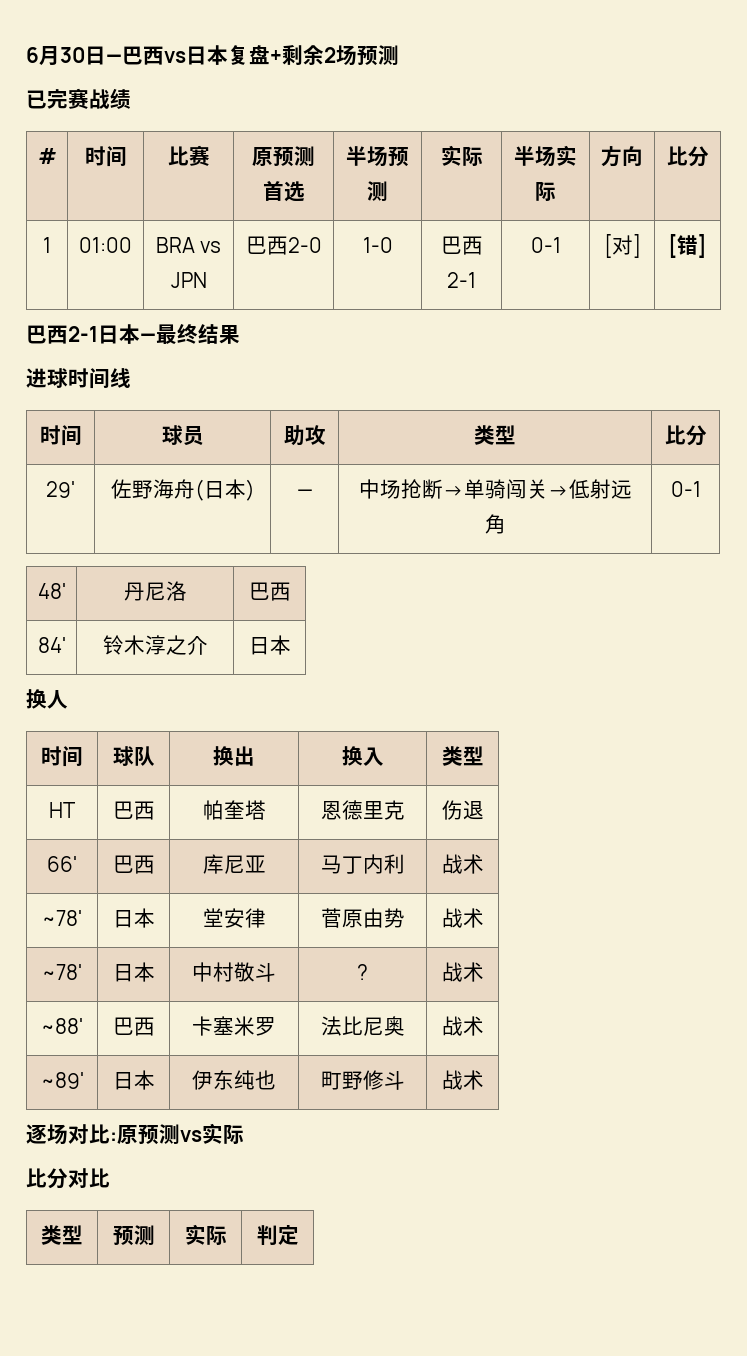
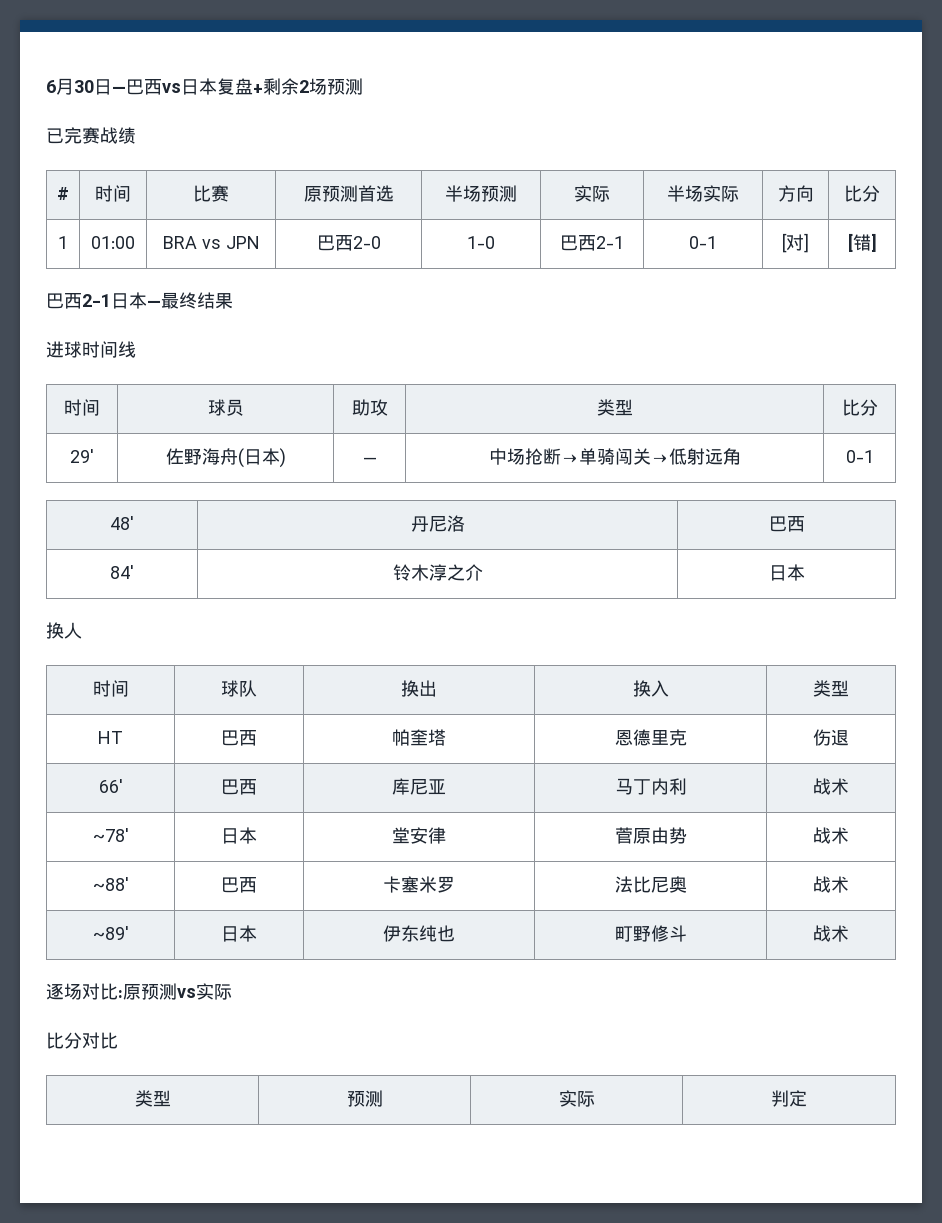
- ~78' | 日本 | 中村敬斗 | ? | 战术

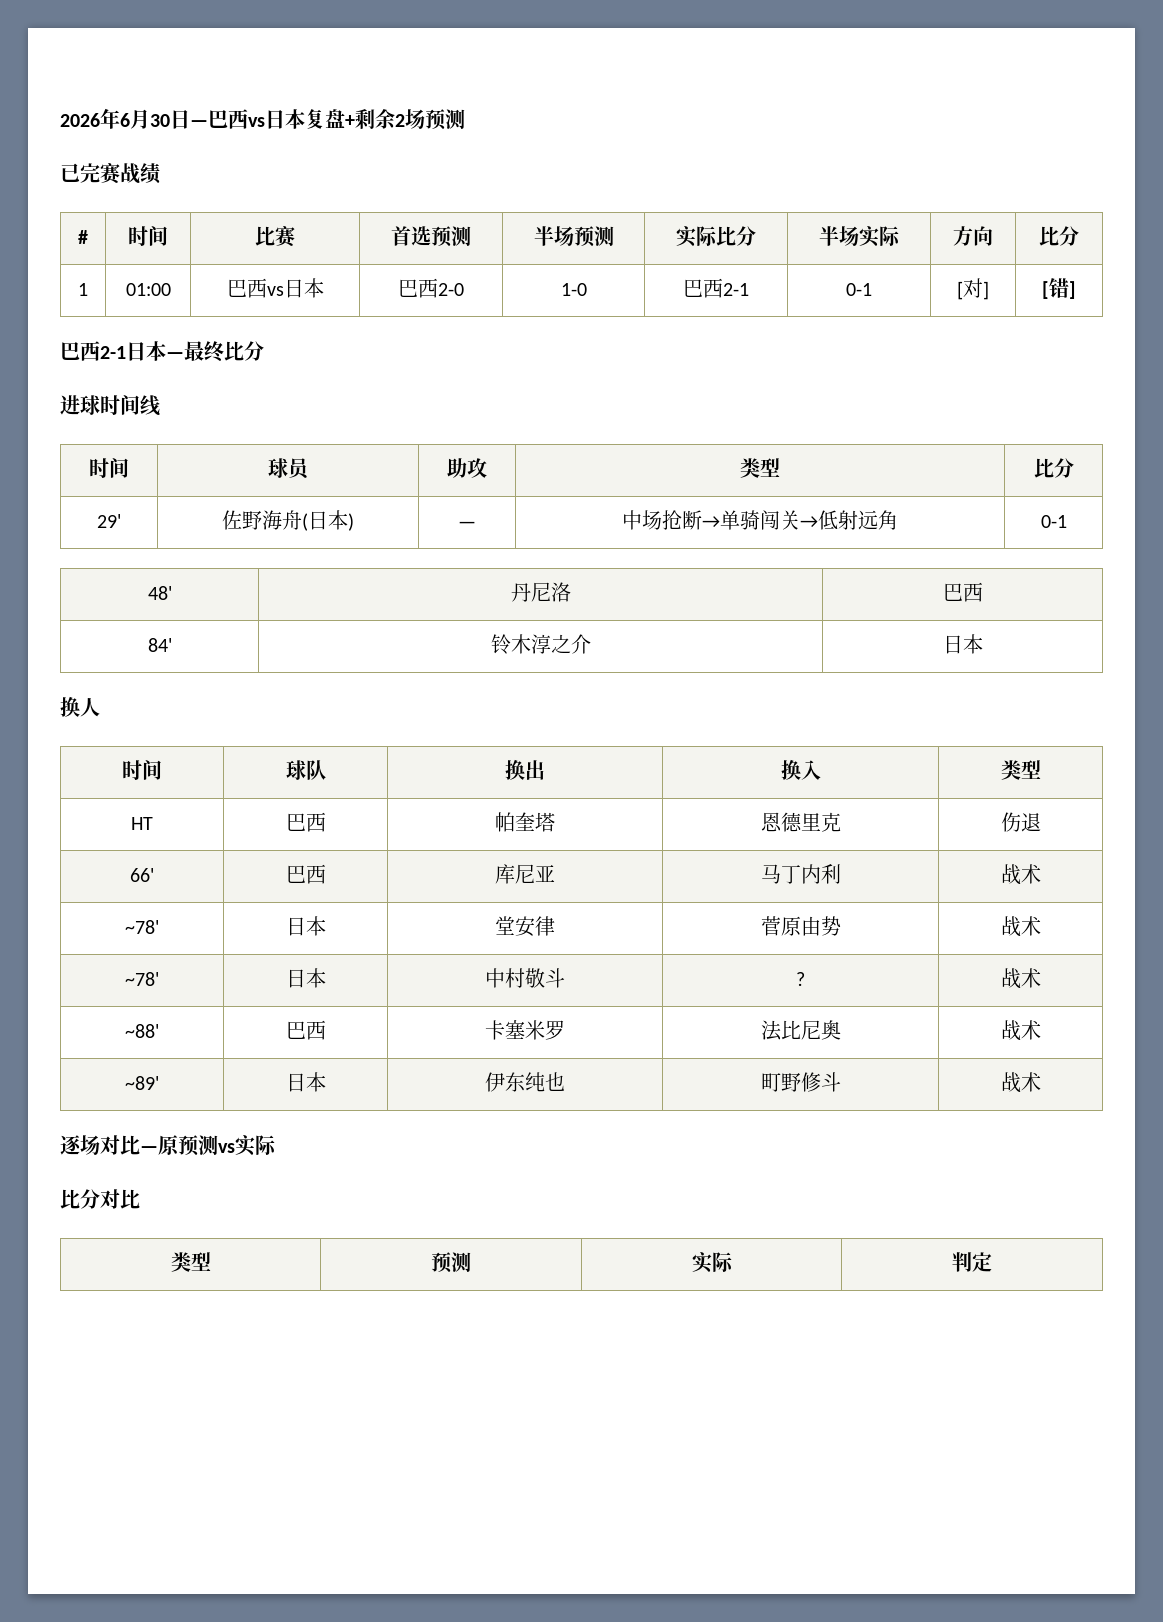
- 6月30日—巴西vs日本复盘+剩余2场预测
+ 2026年6月30日—巴西vs日本复盘+剩余2场预测
- # | 时间 | 比赛 | 原预测首选 | 半场预测 | 实际 | 半场实际 | 方向 | 比分
+ # | 时间 | 比赛 | 首选预测 | 半场预测 | 实际比分 | 半场实际 | 方向 | 比分
- 1 | 01:00 | BRA vs JPN | 巴西2-0 | 1-0 | 巴西2-1 | 0-1 | [对] | [错]
+ 1 | 01:00 | 巴西vs日本 | 巴西2-0 | 1-0 | 巴西2-1 | 0-1 | [对] | [错]
- 巴西2-1日本—最终结果
+ 巴西2-1日本—最终比分
+ ~78' | 日本 | 中村敬斗 | ? | 战术
- 逐场对比:原预测vs实际
+ 逐场对比—原预测vs实际

